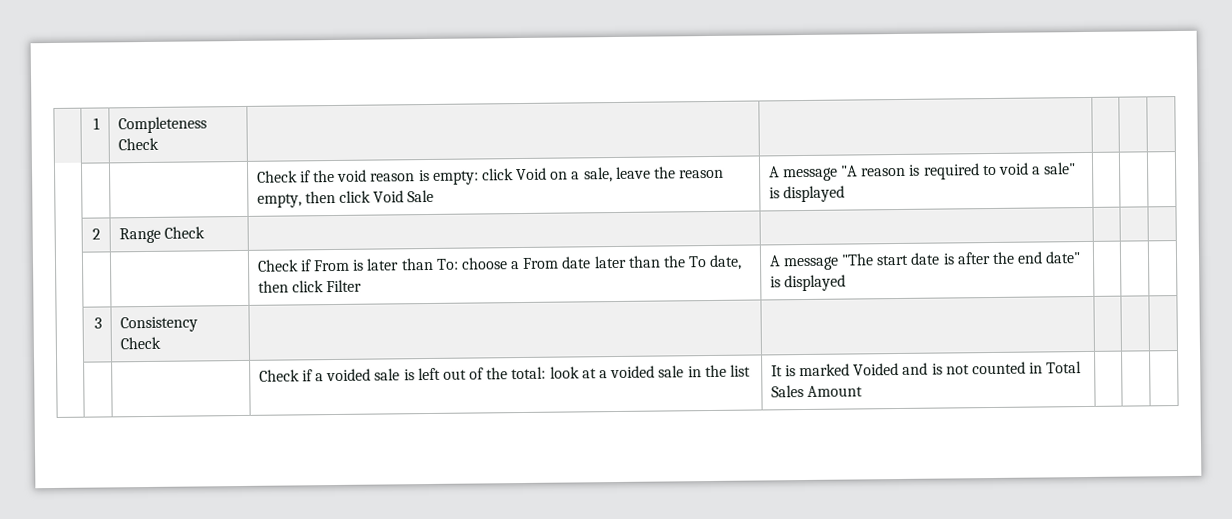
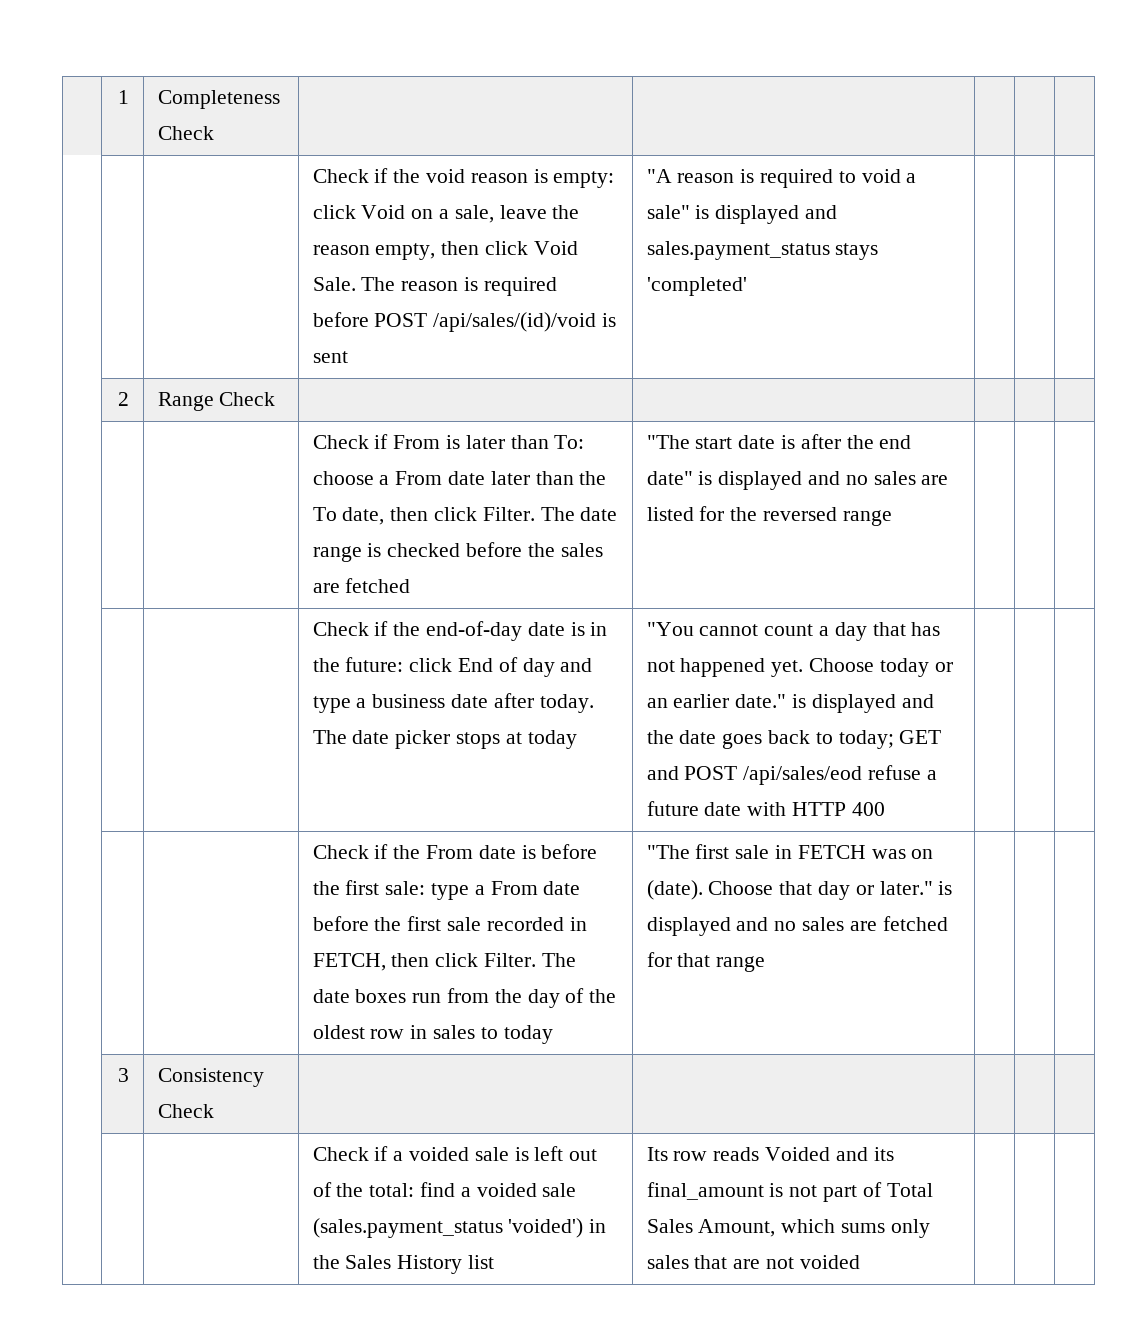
- Check if the void reason is empty: click Void on a sale, leave the reason empty, then click Void Sale | A message "A reason is required to void a sale" is displayed
+ Check if the void reason is empty: click Void on a sale, leave the reason empty, then click Void Sale. The reason is required before POST /api/sales/(id)/void is sent | "A reason is required to void a sale" is displayed and sales.payment_status stays 'completed'
- Check if From is later than To: choose a From date later than the To date, then click Filter | A message "The start date is after the end date" is displayed
+ Check if From is later than To: choose a From date later than the To date, then click Filter. The date range is checked before the sales are fetched | "The start date is after the end date" is displayed and no sales are listed for the reversed range | | |
+ | | | Check if the end-of-day date is in the future: click End of day and type a business date after today. The date picker stops at today | "You cannot count a day that has not happened yet. Choose today or an earlier date." is displayed and the date goes back to today; GET and POST /api/sales/eod refuse a future date with HTTP 400 | | |
+ | | | Check if the From date is before the first sale: type a From date before the first sale recorded in FETCH, then click Filter. The date boxes run from the day of the oldest row in sales to today | "The first sale in FETCH was on (date). Choose that day or later." is displayed and no sales are fetched for that range
- Check if a voided sale is left out of the total: look at a voided sale in the list | It is marked Voided and is not counted in Total Sales Amount
+ Check if a voided sale is left out of the total: find a voided sale (sales.payment_status 'voided') in the Sales History list | Its row reads Voided and its final_amount is not part of Total Sales Amount, which sums only sales that are not voided

